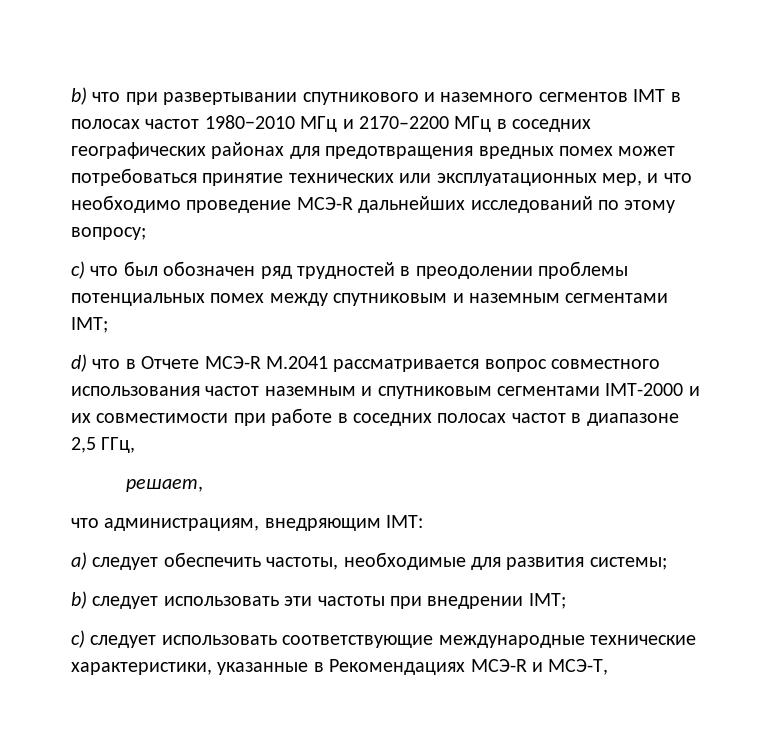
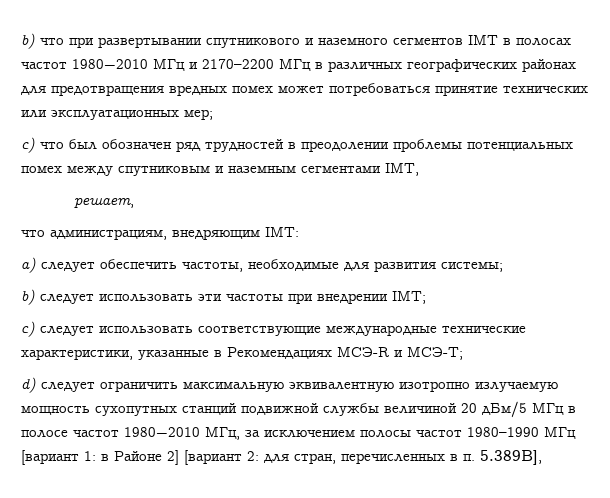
- b) что при развертывании спутникового и наземного сегментов IMT в полосах частот 1980−2010 МГц и 2170–2200 МГц в соседних географических районах для предотвращения вредных помех может потребоваться принятие технических или эксплуатационных мер, и что необходимо проведение МСЭ-R дальнейших исследований по этому вопросу;
+ b) что при развертывании спутникового и наземного сегментов IMT в полосах частот 1980−2010 МГц и 2170–2200 МГц в различных географических районах для предотвращения вредных помех может потребоваться принятие технических или эксплуатационных мер;
- c) что был обозначен ряд трудностей в преодолении проблемы потенциальных помех между спутниковым и наземным сегментами IMT;
- d) что в Отчете МСЭ-R M.2041 рассматривается вопрос совместного использования частот наземным и спутниковым сегментами IMT-2000 и их совместимости при работе в соседних полосах частот в диапазоне 2,5 ГГц,
+ c) что был обозначен ряд трудностей в преодолении проблемы потенциальных помех между спутниковым и наземным сегментами IMT,
- с) следует использовать соответствующие международные технические характеристики, указанные в Рекомендациях МСЭ-R и МСЭ-Т,
+ с) следует использовать соответствующие международные технические характеристики, указанные в Рекомендациях МСЭ-R и МСЭ-Т;
+ d) следует ограничить максимальную эквивалентную изотропно излучаемую мощность сухопутных станций подвижной службы величиной 20 дБм/5 МГц в полосе частот 1980−2010 МГц, за исключением полосы частот 1980–1990 МГц [вариант 1: в Районе 2] [вариант 2: для стран, перечисленных в п. 5.389B],

